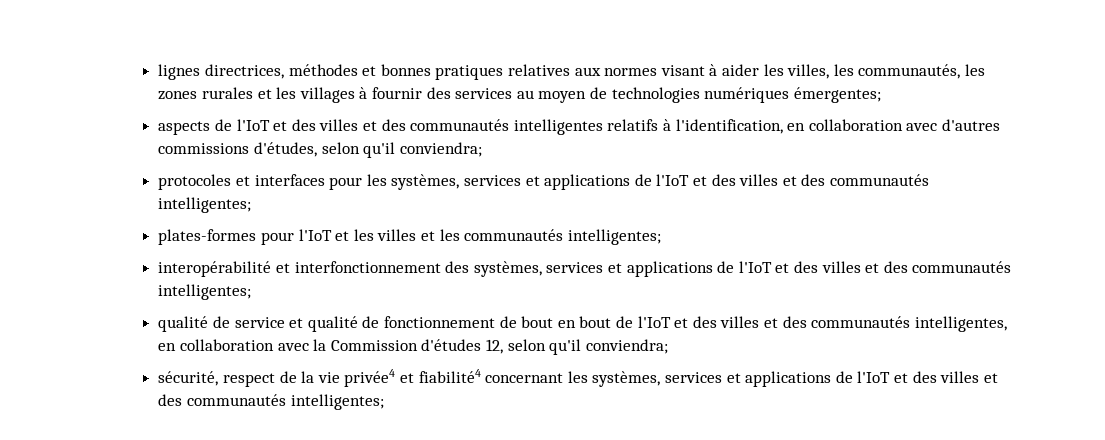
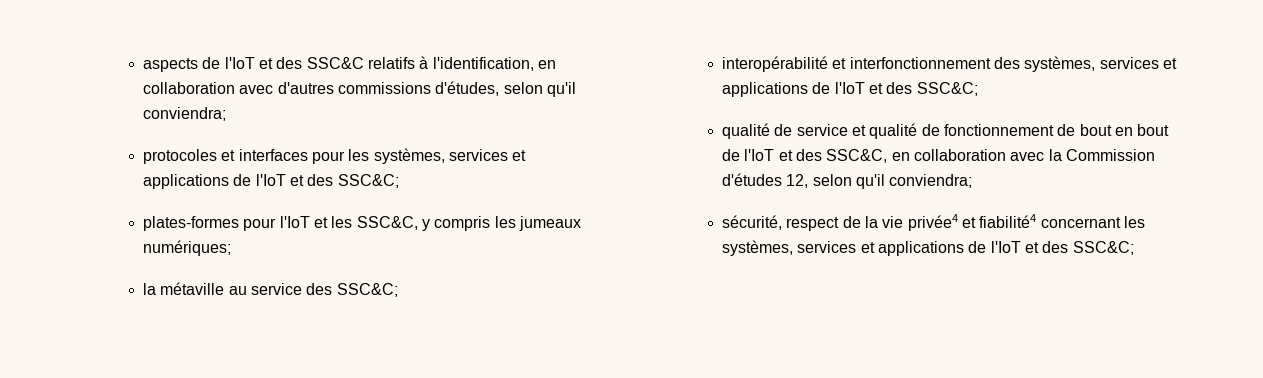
- lignes directrices, méthodes et bonnes pratiques relatives aux normes visant à aider les villes, les communautés, les zones rurales et les villages à fournir des services au moyen de technologies numériques émergentes;
- aspects de l'IoT et des villes et des communautés intelligentes relatifs à l'identification, en collaboration avec d'autres commissions d'études, selon qu'il conviendra;
+ aspects de l'IoT et des SSC&C relatifs à l'identification, en collaboration avec d'autres commissions d'études, selon qu'il conviendra;
- protocoles et interfaces pour les systèmes, services et applications de l'IoT et des villes et des communautés intelligentes;
+ protocoles et interfaces pour les systèmes, services et applications de l'IoT et des SSC&C;
- plates-formes pour l'IoT et les villes et les communautés intelligentes;
+ plates-formes pour l'IoT et les SSC&C, y compris les jumeaux numériques;
+ la métaville au service des SSC&C;
- interopérabilité et interfonctionnement des systèmes, services et applications de l'IoT et des villes et des communautés intelligentes;
+ interopérabilité et interfonctionnement des systèmes, services et applications de l'IoT et des SSC&C;
- qualité de service et qualité de fonctionnement de bout en bout de l'IoT et des villes et des communautés intelligentes, en collaboration avec la Commission d'études 12, selon qu'il conviendra;
+ qualité de service et qualité de fonctionnement de bout en bout de l'IoT et des SSC&C, en collaboration avec la Commission d'études 12, selon qu'il conviendra;
- sécurité, respect de la vie privée4 et fiabilité4 concernant les systèmes, services et applications de l'IoT et des villes et des communautés intelligentes;
+ sécurité, respect de la vie privée4 et fiabilité4 concernant les systèmes, services et applications de l'IoT et des SSC&C;

